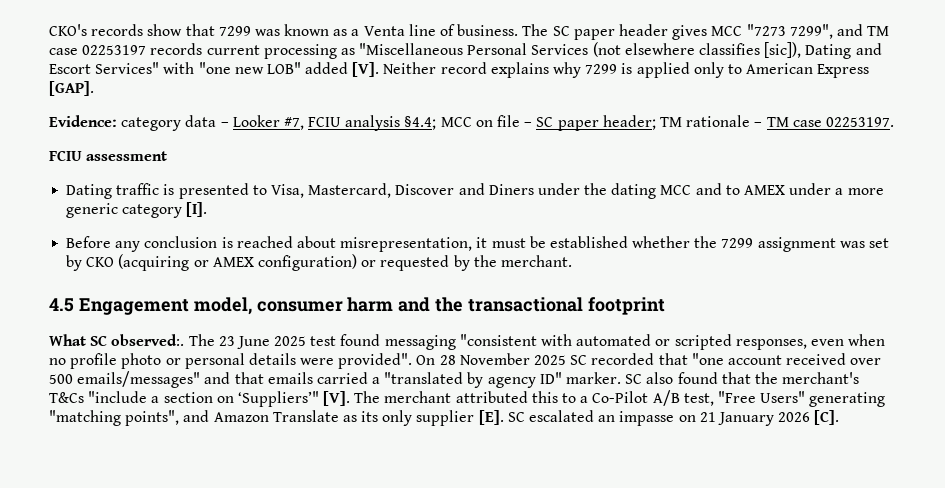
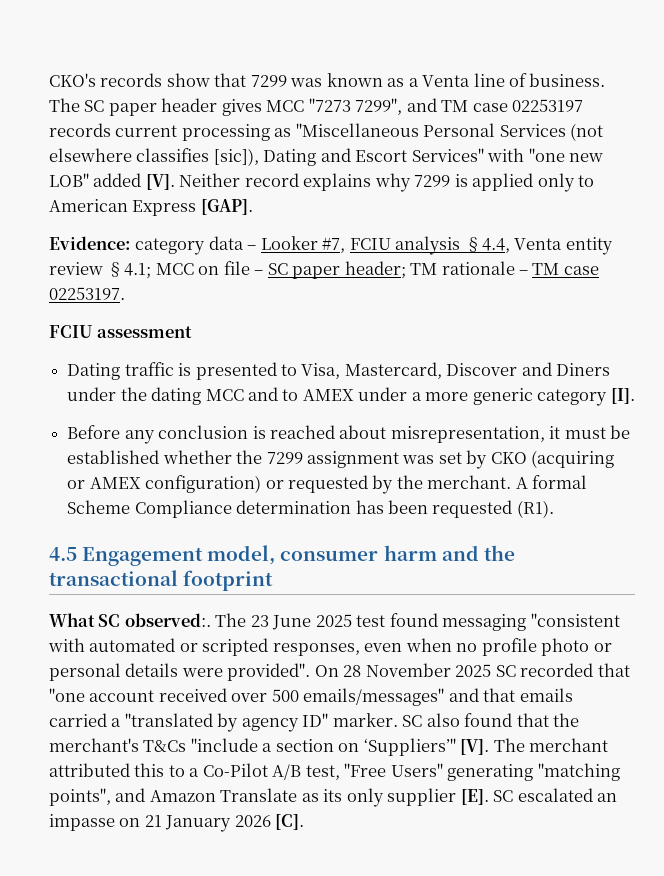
- Evidence: category data – Looker #7, FCIU analysis §4.4; MCC on file – SC paper header; TM rationale – TM case 02253197.
+ Evidence: category data – Looker #7, FCIU analysis §4.4, Venta entity review §4.1; MCC on file – SC paper header; TM rationale – TM case 02253197.
+ A formal Scheme Compliance determination has been requested (R1).

